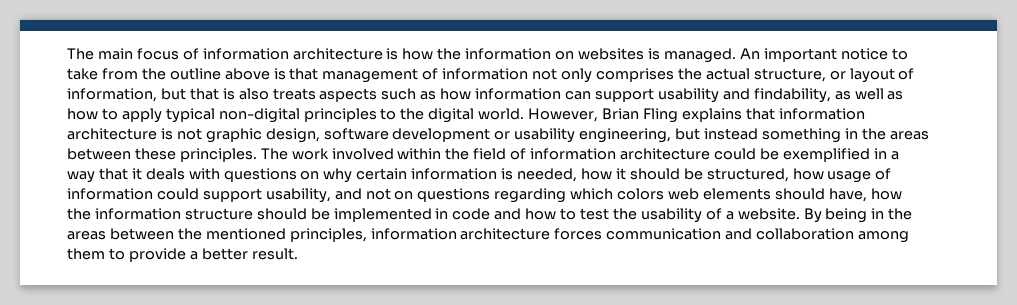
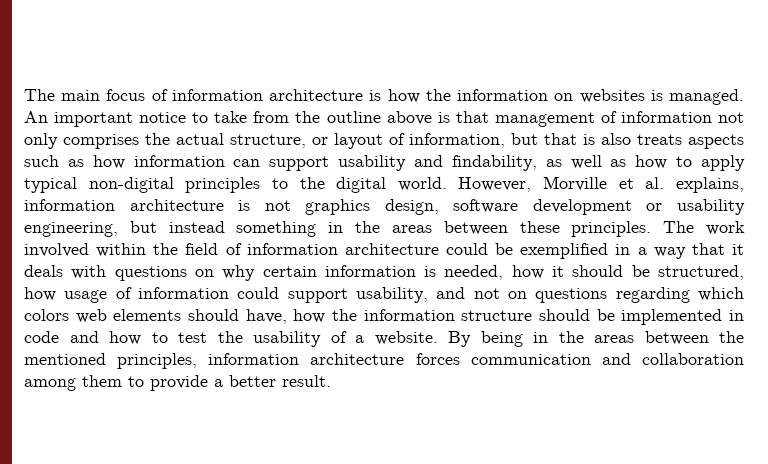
- However, Brian Fling explains that information architecture is not graphic design, software development or usability engineering, but instead something in the areas between these principles.
+ However, Morville et al. explains, information architecture is not graphics design, software development or usability engineering, but instead something in the areas between these principles.

